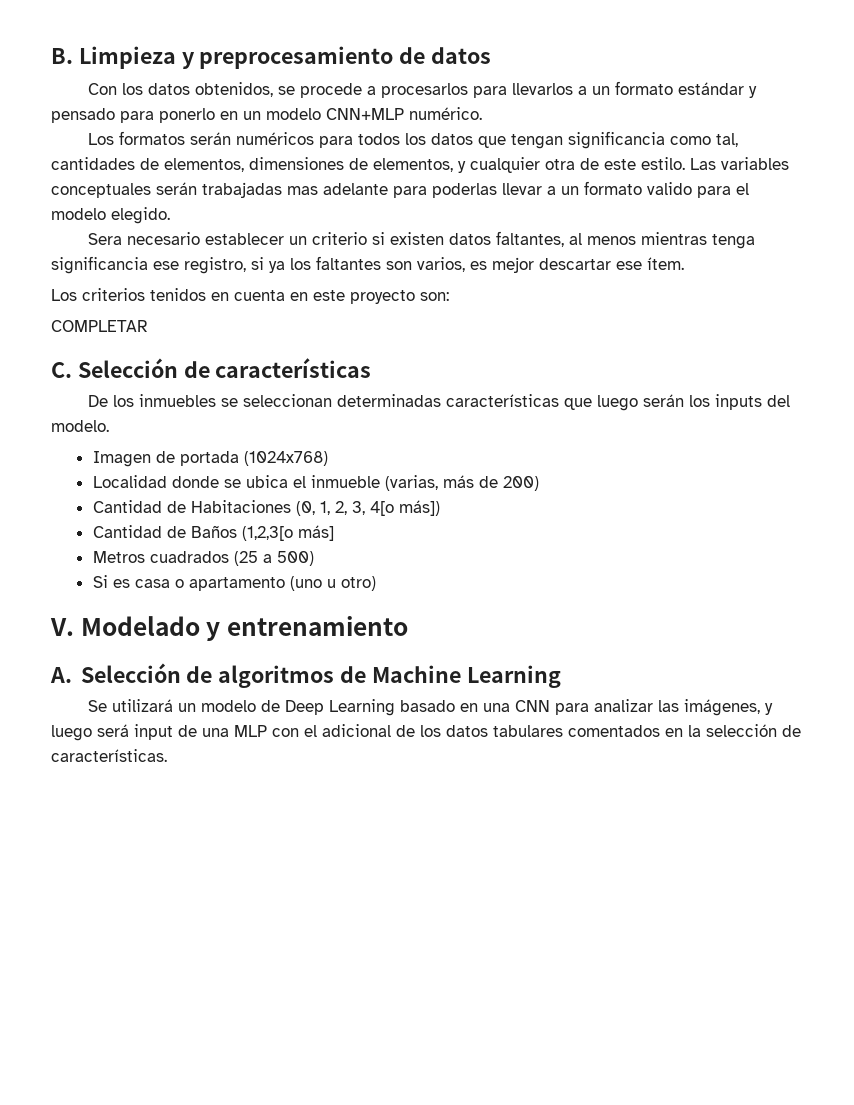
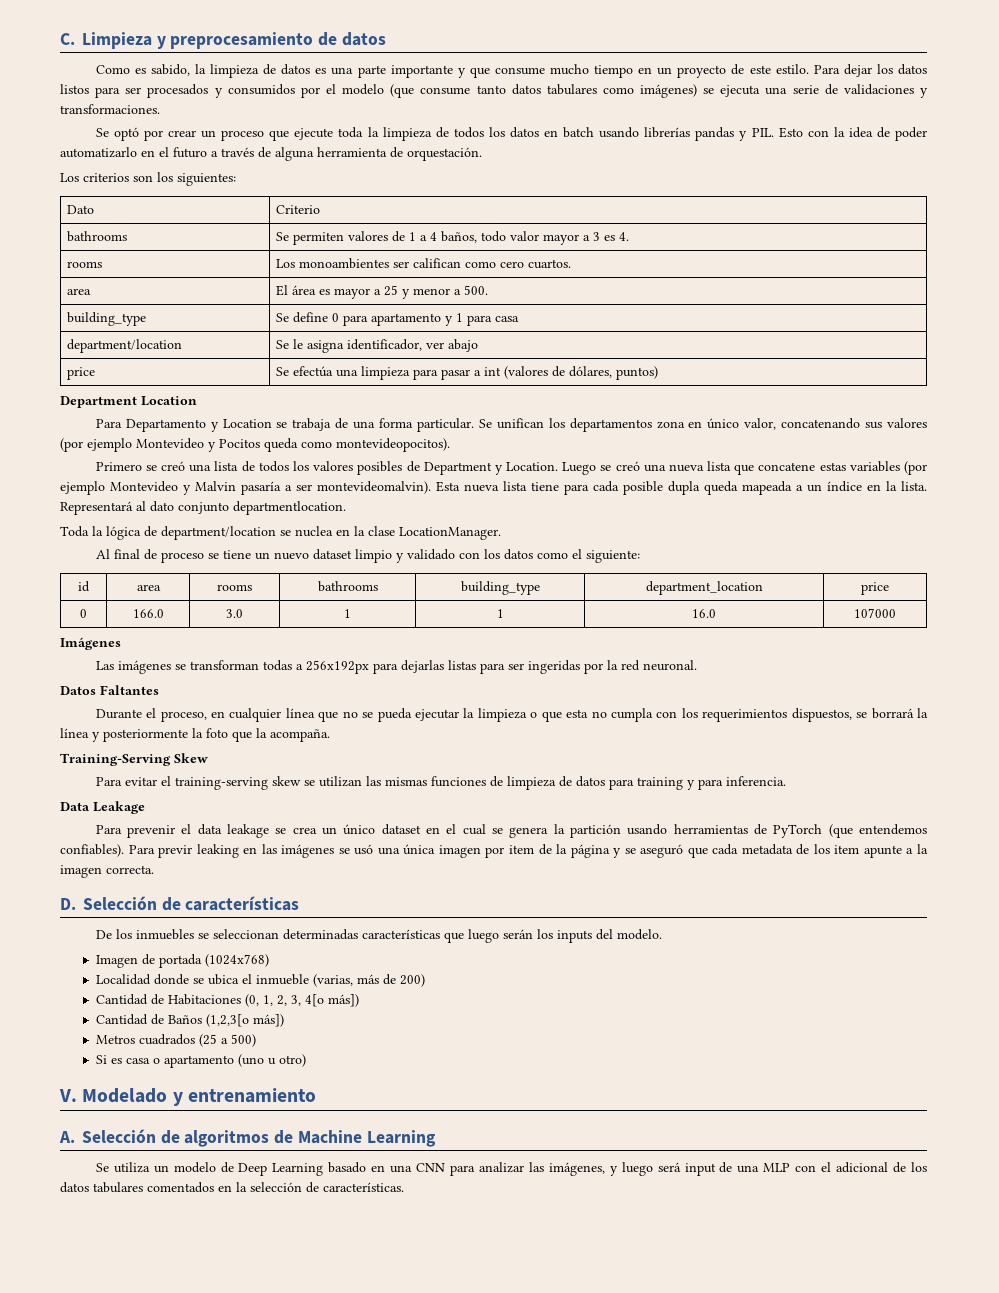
- B. Limpieza y preprocesamiento de datos
+ C. Limpieza y preprocesamiento de datos
- Con los datos obtenidos, se procede a procesarlos para llevarlos a un formato estándar y pensado para ponerlo en un modelo CNN+MLP numérico.
- Los formatos serán numéricos para todos los datos que tengan significancia como tal, cantidades de elementos, dimensiones de elementos, y cualquier otra de este estilo. Las variables conceptuales serán trabajadas mas adelante para poderlas llevar a un formato valido para el modelo elegido.
- Sera necesario establecer un criterio si existen datos faltantes, al menos mientras tenga significancia ese registro, si ya los faltantes son varios, es mejor descartar ese ítem.
- Los criterios tenidos en cuenta en este proyecto son:
- COMPLETAR
- C. Selección de características
+ Como es sabido, la limpieza de datos es una parte importante y que consume mucho tiempo en un proyecto de este estilo. Para dejar los datos listos para ser procesados y consumidos por el modelo (que consume tanto datos tabulares como imágenes) se ejecuta una serie de validaciones y transformaciones.
+ Se optó por crear un proceso que ejecute toda la limpieza de todos los datos en batch usando librerías pandas y PIL. Esto con la idea de poder automatizarlo en el futuro a través de alguna herramienta de orquestación.
+ Los criterios son los siguientes:
+ Dato | Criterio
+ bathrooms | Se permiten valores de 1 a 4 baños, todo valor mayor a 3 es 4.
+ rooms | Los monoambientes ser califican como cero cuartos.
+ area | El área es mayor a 25 y menor a 500.
+ building_type | Se define 0 para apartamento y 1 para casa
+ department/location | Se le asigna identificador, ver abajo
+ price | Se efectúa una limpieza para pasar a int (valores de dólares, puntos)
+ Department Location
+ Para Departamento y Location se trabaja de una forma particular. Se unifican los departamentos zona en único valor, concatenando sus valores (por ejemplo Montevideo y Pocitos queda como montevideopocitos).
+ Primero se creó una lista de todos los valores posibles de Department y Location. Luego se creó una nueva lista que concatene estas variables (por ejemplo Montevideo y Malvin pasaría a ser montevideomalvin). Esta nueva lista tiene para cada posible dupla queda mapeada a un índice en la lista. Representará al dato conjunto departmentlocation.
+ Toda la lógica de department/location se nuclea en la clase LocationManager.
+ Al final de proceso se tiene un nuevo dataset limpio y validado con los datos como el siguiente:
+ id | area | rooms | bathrooms | building_type | department_location | price
+ 0 | 166.0 | 3.0 | 1 | 1 | 16.0 | 107000
+ Imágenes
+ Las imágenes se transforman todas a 256x192px para dejarlas listas para ser ingeridas por la red neuronal.
+ Datos Faltantes
+ Durante el proceso, en cualquier línea que no se pueda ejecutar la limpieza o que esta no cumpla con los requerimientos dispuestos, se borrará la línea y posteriormente la foto que la acompaña.
+ Training-Serving Skew
+ Para evitar el training-serving skew se utilizan las mismas funciones de limpieza de datos para training y para inferencia.
+ Data Leakage
+ Para prevenir el data leakage se crea un único dataset en el cual se genera la partición usando herramientas de PyTorch (que entendemos confiables). Para previr leaking en las imágenes se usó una única imagen por item de la página y se aseguró que cada metadata de los item apunte a la imagen correcta.
+ D. Selección de características
- Cantidad de Baños (1,2,3[o más]
+ Cantidad de Baños (1,2,3[o más])
- Se utilizará un modelo de Deep Learning basado en una CNN para analizar las imágenes, y luego será input de una MLP con el adicional de los datos tabulares comentados en la selección de características.
+ Se utiliza un modelo de Deep Learning basado en una CNN para analizar las imágenes, y luego será input de una MLP con el adicional de los datos tabulares comentados en la selección de características.

